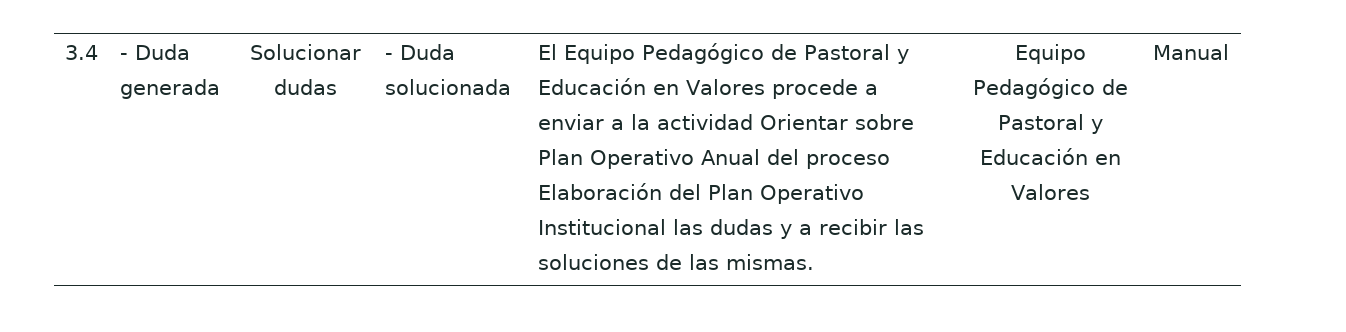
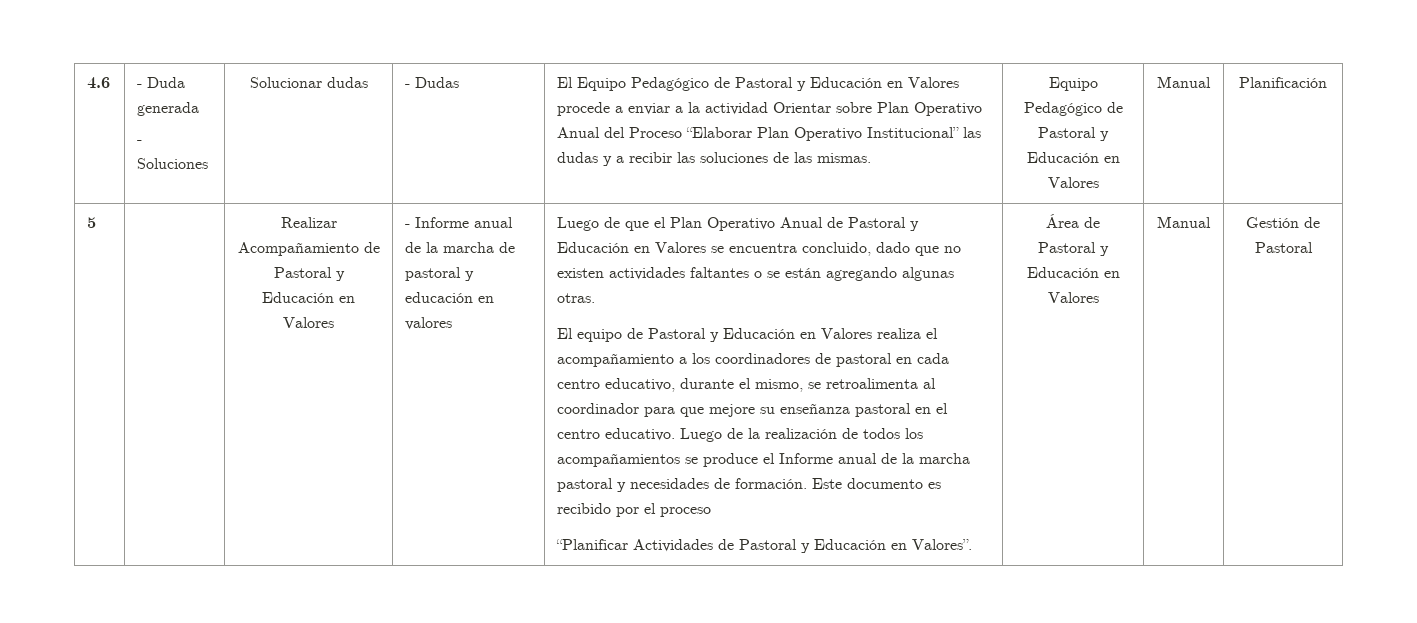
- 3.4
+ 4.6
+ - Soluciones
- - Duda solucionada
+ - Dudas
- El Equipo Pedagógico de Pastoral y Educación en Valores procede a enviar a la actividad Orientar sobre Plan Operativo Anual del proceso Elaboración del Plan Operativo Institucional las dudas y a recibir las soluciones de las mismas.
+ El Equipo Pedagógico de Pastoral y Educación en Valores procede a enviar a la actividad Orientar sobre Plan Operativo Anual del Proceso “Elaborar Plan Operativo Institucional” las dudas y a recibir las soluciones de las mismas.
+ Planificación
+ 5 | | Realizar Acompañamiento de Pastoral y Educación en Valores | - Informe anual de la marcha de pastoral y educación en valores | Luego de que el Plan Operativo Anual de Pastoral y Educación en Valores se encuentra concluido, dado que no existen actividades faltantes o se están agregando algunas otras.
+ El equipo de Pastoral y Educación en Valores realiza el acompañamiento a los coordinadores de pastoral en cada centro educativo, durante el mismo, se retroalimenta al coordinador para que mejore su enseñanza pastoral en el centro educativo. Luego de la realización de todos los acompañamientos se produce el Informe anual de la marcha pastoral y necesidades de formación. Este documento es recibido por el proceso
+ “Planificar Actividades de Pastoral y Educación en Valores”. | Área de Pastoral y Educación en Valores | Manual | Gestión de Pastoral

